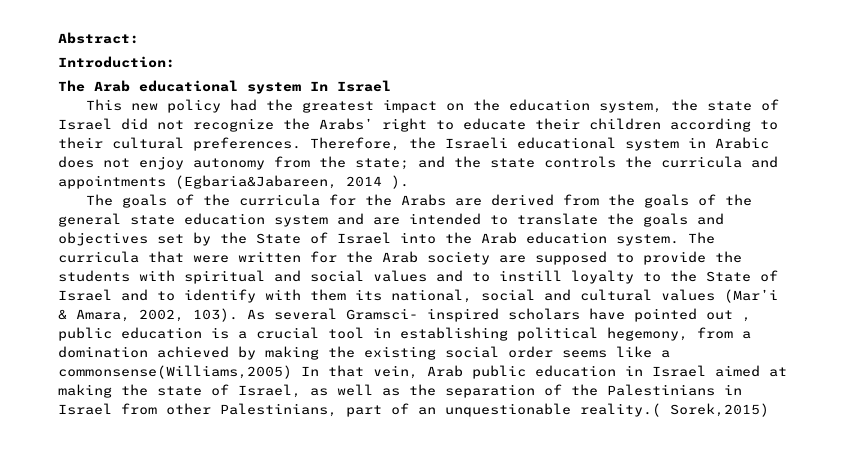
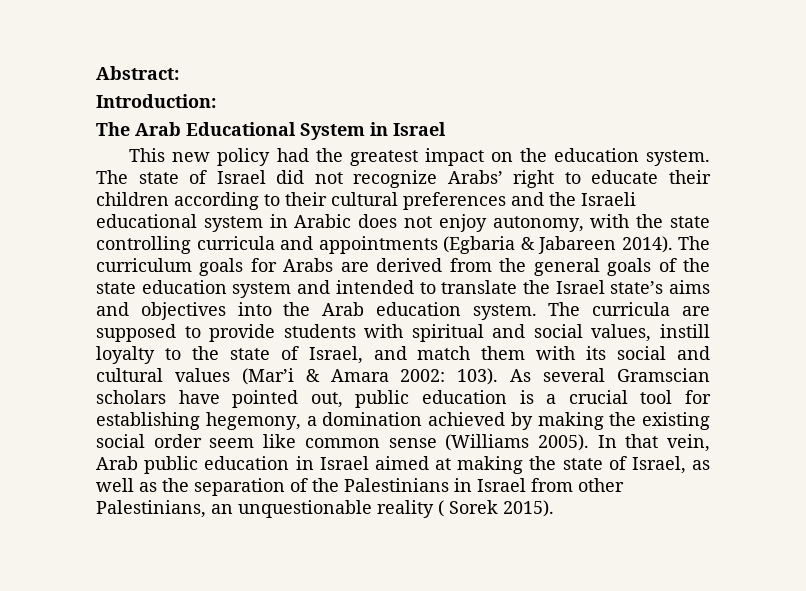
- The Arab educational system In Israel
+ The Arab Educational System in Israel
- This new policy had the greatest impact on the education system, the state of Israel did not recognize the Arabs’ right to educate their children according to their cultural preferences. Therefore, the Israeli educational system in Arabic does not enjoy autonomy from the state; and the state controls the curricula and appointments (Egbaria&Jabareen, 2014 ).
- The goals of the curricula for the Arabs are derived from the goals of the general state education system and are intended to translate the goals and objectives set by the State of Israel into the Arab education system.
+ This new policy had the greatest impact on the education system. The state of Israel did not recognize Arabs’ right to educate their children according to their cultural preferences and the Israeli educational system in Arabic does not enjoy autonomy, with the state controlling curricula and appointments (Egbaria & Jabareen 2014). The curriculum goals for Arabs are derived from the general goals of the state education system and intended to translate the Israel state’s aims and objectives into the Arab education system.
- The curricula that were written for the Arab society are supposed to provide the students with spiritual and social values and to instill loyalty to the State of Israel and to identify with them its national, social and cultural values (Mar’i & Amara, 2002, 103).
+ The curricula are supposed to provide students with spiritual and social values, instill loyalty to the state of Israel, and match them with its social and cultural values (Mar’i & Amara 2002: 103).
- As several Gramsci- inspired scholars have pointed out , public education is a crucial tool in establishing political hegemony, from a domination achieved by making the existing social order seems like a commonsense(Williams,2005) In that vein, Arab public education in Israel aimed at making the state of Israel, as well as the separation of the Palestinians in Israel from other Palestinians, part of an unquestionable reality.( Sorek,2015)
+ As several Gramscian scholars have pointed out, public education is a crucial tool for establishing hegemony, a domination achieved by making the existing social order seem like common sense (Williams 2005). In that vein, Arab public education in Israel aimed at making the state of Israel, as well as the separation of the Palestinians in Israel from other Palestinians, an unquestionable reality ( Sorek 2015).

